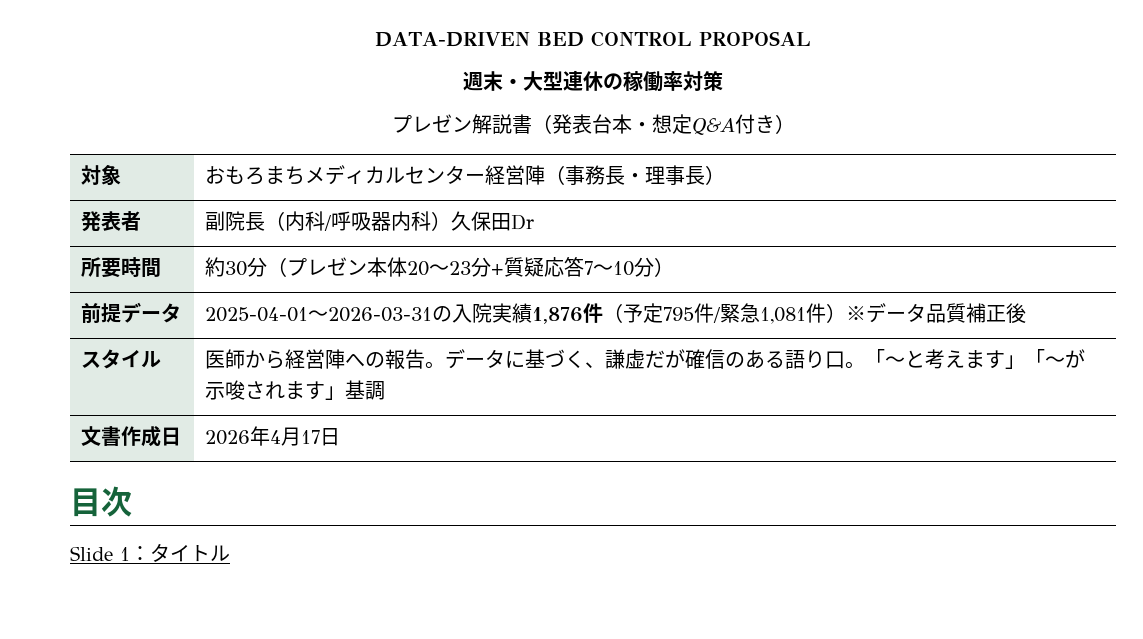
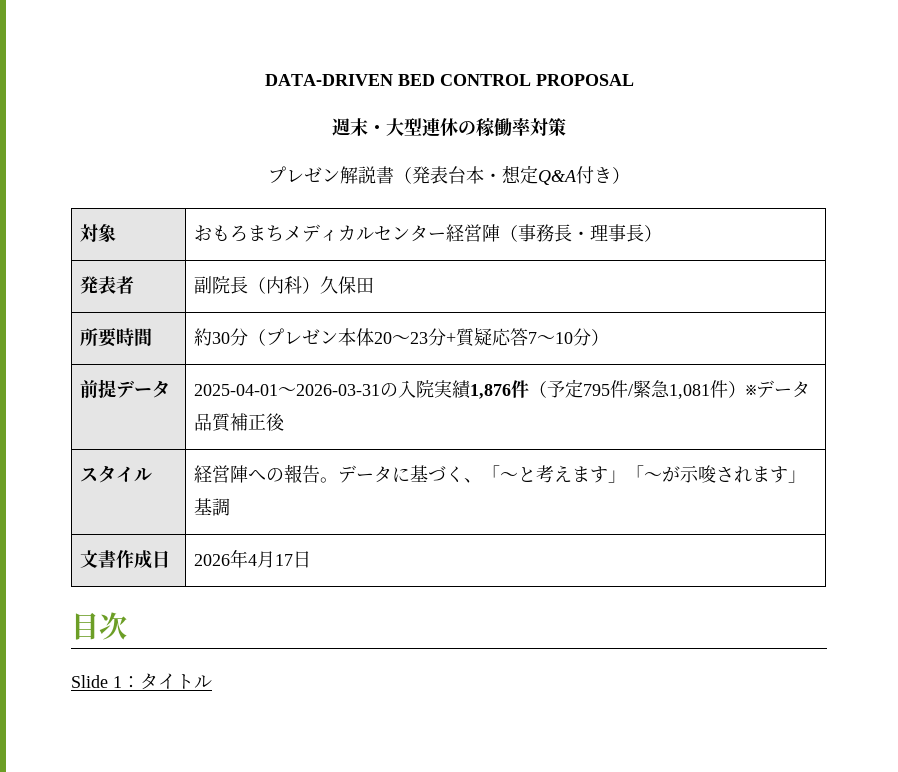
- 発表者 | 副院長（内科/呼吸器内科）久保田Dr
+ 発表者 | 副院長（内科）久保田
- スタイル | 医師から経営陣への報告。データに基づく、謙虚だが確信のある語り口。「〜と考えます」「〜が示唆されます」基調
+ スタイル | 経営陣への報告。データに基づく、「〜と考えます」「〜が示唆されます」基調

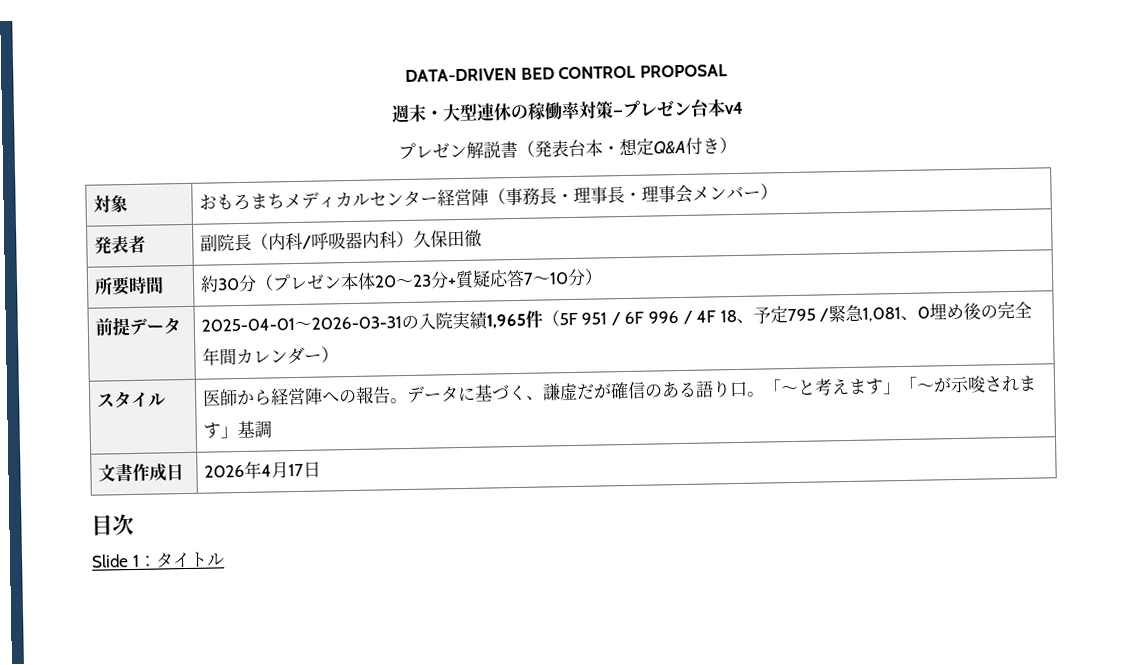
- 週末・大型連休の稼働率対策
+ 週末・大型連休の稼働率対策—プレゼン台本v4
- 対象 | おもろまちメディカルセンター経営陣（事務長・理事長）
+ 対象 | おもろまちメディカルセンター経営陣（事務長・理事長・理事会メンバー）
- 発表者 | 副院長（内科）久保田
+ 発表者 | 副院長（内科/呼吸器内科）久保田徹
- 前提データ | 2025-04-01〜2026-03-31の入院実績1,876件（予定795件/緊急1,081件）※データ品質補正後
+ 前提データ | 2025-04-01〜2026-03-31の入院実績1,965件（5F 951 / 6F 996 / 4F 18、予定795 /緊急1,081、0埋め後の完全年間カレンダー）
- スタイル | 経営陣への報告。データに基づく、「〜と考えます」「〜が示唆されます」基調
+ スタイル | 医師から経営陣への報告。データに基づく、謙虚だが確信のある語り口。「〜と考えます」「〜が示唆されます」基調

